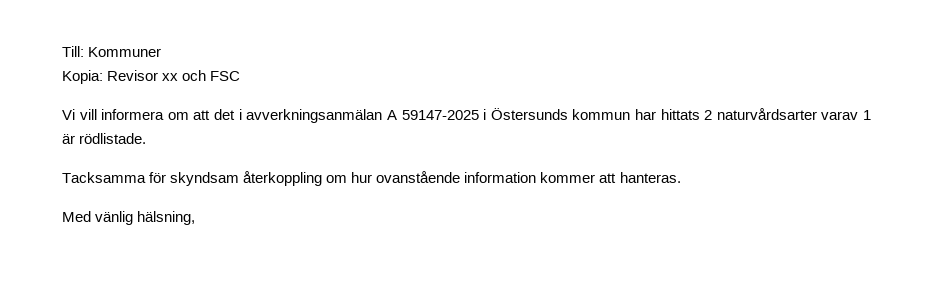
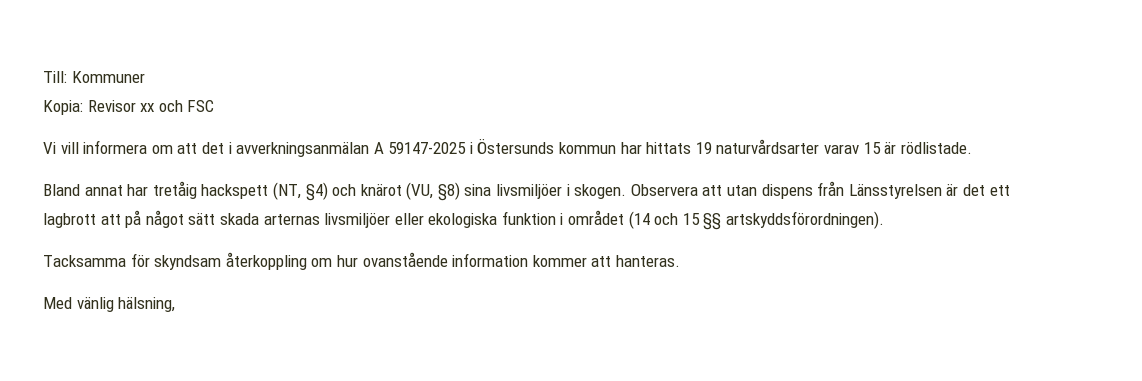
- Vi vill informera om att det i avverkningsanmälan A 59147-2025 i Östersunds kommun har hittats 2 naturvårdsarter varav 1 är rödlistade.
+ Vi vill informera om att det i avverkningsanmälan A 59147-2025 i Östersunds kommun har hittats 19 naturvårdsarter varav 15 är rödlistade.
+ Bland annat har tretåig hackspett (NT, §4) och knärot (VU, §8) sina livsmiljöer i skogen. Observera att utan dispens från Länsstyrelsen är det ett lagbrott att på något sätt skada arternas livsmiljöer eller ekologiska funktion i området (14 och 15 §§ artskyddsförordningen).

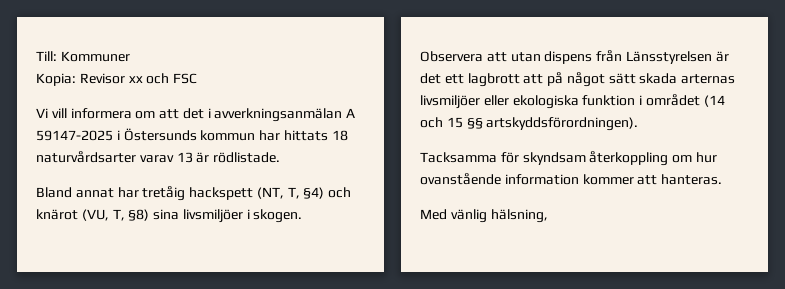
- Vi vill informera om att det i avverkningsanmälan A 59147-2025 i Östersunds kommun har hittats 19 naturvårdsarter varav 15 är rödlistade.
+ Vi vill informera om att det i avverkningsanmälan A 59147-2025 i Östersunds kommun har hittats 18 naturvårdsarter varav 13 är rödlistade.
- Bland annat har tretåig hackspett (NT, §4) och knärot (VU, §8) sina livsmiljöer i skogen.
+ Bland annat har tretåig hackspett (NT, T, §4) och knärot (VU, T, §8) sina livsmiljöer i skogen.

